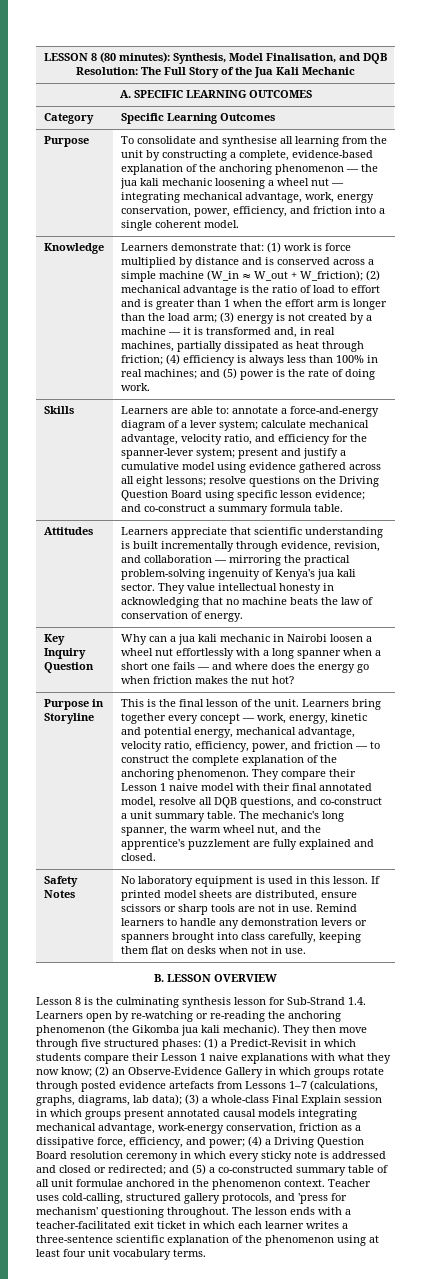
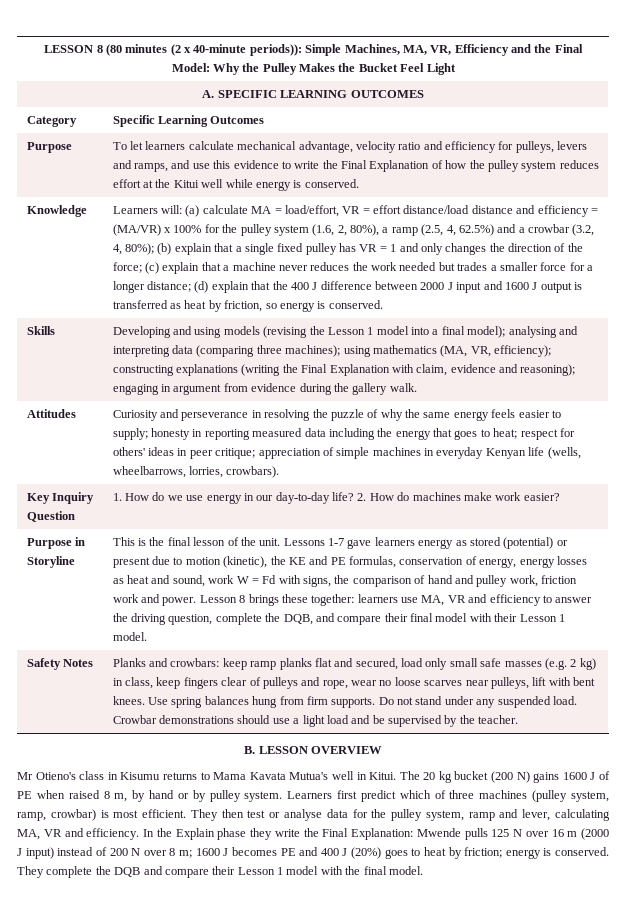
- LESSON 8 (80 minutes): Synthesis, Model Finalisation, and DQB Resolution: The Full Story of the Jua Kali Mechanic
+ LESSON 8 (80 minutes (2 x 40-minute periods)): Simple Machines, MA, VR, Efficiency and the Final Model: Why the Pulley Makes the Bucket Feel Light
- To consolidate and synthesise all learning from the unit by constructing a complete, evidence-based explanation of the anchoring phenomenon — the jua kali mechanic loosening a wheel nut — integrating mechanical advantage, work, energy conservation, power, efficiency, and friction into a single coherent model.
- Knowledge | Learners demonstrate that: (1) work is force multiplied by distance and is conserved across a simple machine (W_in ≈ W_out + W_friction); (2) mechanical advantage is the ratio of load to effort and is greater than 1 when the effort arm is longer than the load arm; (3) energy is not created by a machine — it is transformed and, in real machines, partially dissipated as heat through friction; (4) efficiency is always less than 100% in real machines; and (5) power is the rate of doing work.
- Skills | Learners are able to: annotate a force-and-energy diagram of a lever system; calculate mechanical advantage, velocity ratio, and efficiency for the spanner-lever system; present and justify a cumulative model using evidence gathered across all eight lessons; resolve questions on the Driving Question Board using specific lesson evidence; and co-construct a summary formula table.
- Attitudes | Learners appreciate that scientific understanding is built incrementally through evidence, revision, and collaboration — mirroring the practical problem-solving ingenuity of Kenya's jua kali sector. They value intellectual honesty in acknowledging that no machine beats the law of conservation of energy.
- Key Inquiry Question | Why can a jua kali mechanic in Nairobi loosen a wheel nut effortlessly with a long spanner when a short one fails — and where does the energy go when friction makes the nut hot?
+ To let learners calculate mechanical advantage, velocity ratio and efficiency for pulleys, levers and ramps, and use this evidence to write the Final Explanation of how the pulley system reduces effort at the Kitui well while energy is conserved.
+ Knowledge | Learners will: (a) calculate MA = load/effort, VR = effort distance/load distance and efficiency = (MA/VR) x 100% for the pulley system (1.6, 2, 80%), a ramp (2.5, 4, 62.5%) and a crowbar (3.2, 4, 80%); (b) explain that a single fixed pulley has VR = 1 and only changes the direction of the force; (c) explain that a machine never reduces the work needed but trades a smaller force for a longer distance; (d) explain that the 400 J difference between 2000 J input and 1600 J output is transferred as heat by friction, so energy is conserved.
+ Skills | Developing and using models (revising the Lesson 1 model into a final model); analysing and interpreting data (comparing three machines); using mathematics (MA, VR, efficiency); constructing explanations (writing the Final Explanation with claim, evidence and reasoning); engaging in argument from evidence during the gallery walk.
+ Attitudes | Curiosity and perseverance in resolving the puzzle of why the same energy feels easier to supply; honesty in reporting measured data including the energy that goes to heat; respect for others' ideas in peer critique; appreciation of simple machines in everyday Kenyan life (wells, wheelbarrows, lorries, crowbars).
+ Key Inquiry Question | 1. How do we use energy in our day-to-day life? 2. How do machines make work easier?
- Learners bring together every concept — work, energy, kinetic and potential energy, mechanical advantage, velocity ratio, efficiency, power, and friction — to construct the complete explanation of the anchoring phenomenon. They compare their Lesson 1 naive model with their final annotated model, resolve all DQB questions, and co-construct a unit summary table. The mechanic's long spanner, the warm wheel nut, and the apprentice's puzzlement are fully explained and closed.
- Safety Notes | No laboratory equipment is used in this lesson. If printed model sheets are distributed, ensure scissors or sharp tools are not in use. Remind learners to handle any demonstration levers or spanners brought into class carefully, keeping them flat on desks when not in use.
+ Lessons 1-7 gave learners energy as stored (potential) or present due to motion (kinetic), the KE and PE formulas, conservation of energy, energy losses as heat and sound, work W = Fd with signs, the comparison of hand and pulley work, friction work and power. Lesson 8 brings these together: learners use MA, VR and efficiency to answer the driving question, complete the DQB, and compare their final model with their Lesson 1 model.
+ Safety Notes | Planks and crowbars: keep ramp planks flat and secured, load only small safe masses (e.g. 2 kg) in class, keep fingers clear of pulleys and rope, wear no loose scarves near pulleys, lift with bent knees. Use spring balances hung from firm supports. Do not stand under any suspended load. Crowbar demonstrations should use a light load and be supervised by the teacher.
  B. LESSON OVERVIEW
- Lesson 8 is the culminating synthesis lesson for Sub-Strand 1.4. Learners open by re-watching or re-reading the anchoring phenomenon (the Gikomba jua kali mechanic). They then move through five structured phases: (1) a Predict-Revisit in which students compare their Lesson 1 naive explanations with what they now know; (2) an Observe-Evidence Gallery in which groups rotate through posted evidence artefacts from Lessons 1–7 (calculations, graphs, diagrams, lab data); (3) a whole-class Final Explain session in which groups present annotated causal models integrating mechanical advantage, work-energy conservation, friction as a dissipative force, efficiency, and power; (4) a Driving Question Board resolution ceremony in which every sticky note is addressed and closed or redirected; and (5) a co-constructed summary table of all unit formulae anchored in the phenomenon context. Teacher uses cold-calling, structured gallery protocols, and 'press for mechanism' questioning throughout. The lesson ends with a teacher-facilitated exit ticket in which each learner writes a three-sentence scientific explanation of the phenomenon using at least four unit vocabulary terms.
+ Mr Otieno's class in Kisumu returns to Mama Kavata Mutua's well in Kitui. The 20 kg bucket (200 N) gains 1600 J of PE when raised 8 m, by hand or by pulley system. Learners first predict which of three machines (pulley system, ramp, crowbar) is most efficient. They then test or analyse data for the pulley system, ramp and lever, calculating MA, VR and efficiency. In the Explain phase they write the Final Explanation: Mwende pulls 125 N over 16 m (2000 J input) instead of 200 N over 8 m; 1600 J becomes PE and 400 J (20%) goes to heat by friction; energy is conserved. They complete the DQB and compare their Lesson 1 model with the final model.

